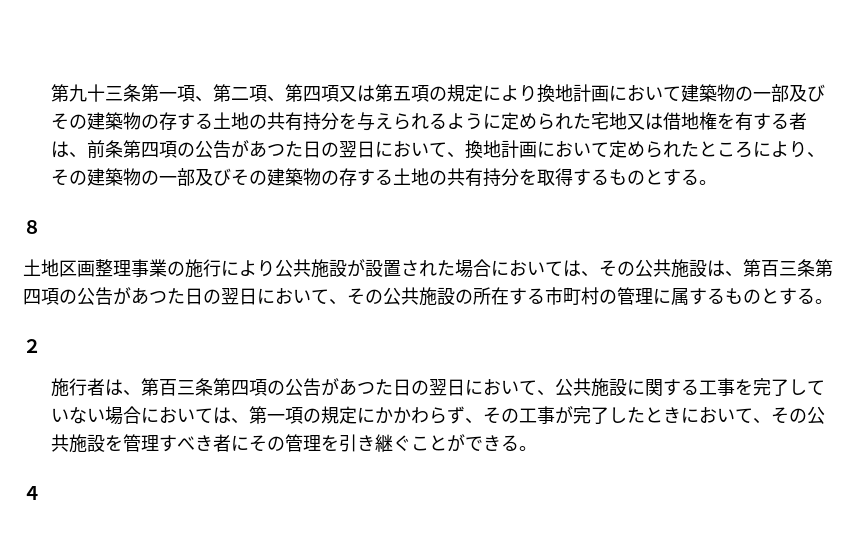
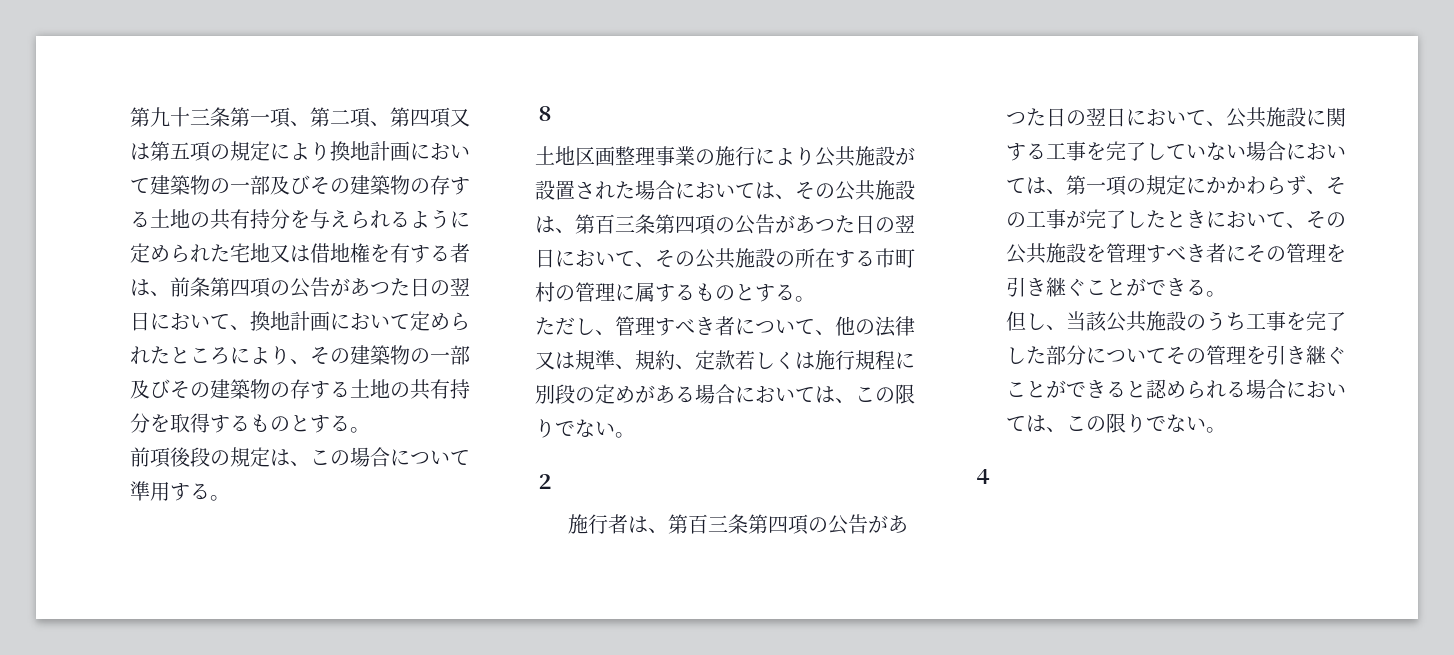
+ 前項後段の規定は、この場合について準用する。
+ ただし、管理すべき者について、他の法律又は規準、規約、定款若しくは施行規程に別段の定めがある場合においては、この限りでない。
+ 但し、当該公共施設のうち工事を完了した部分についてその管理を引き継ぐことができると認められる場合においては、この限りでない。

